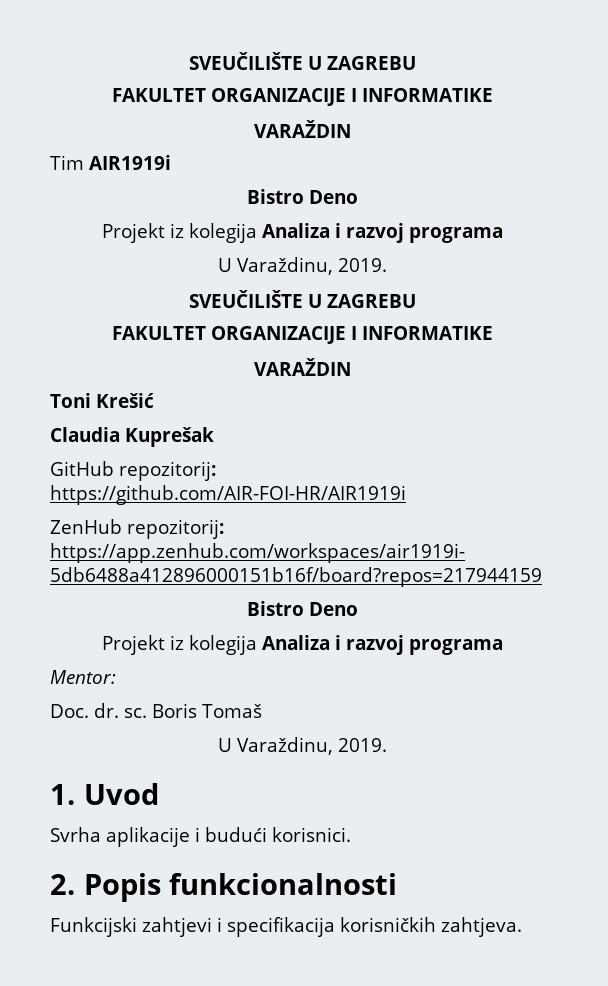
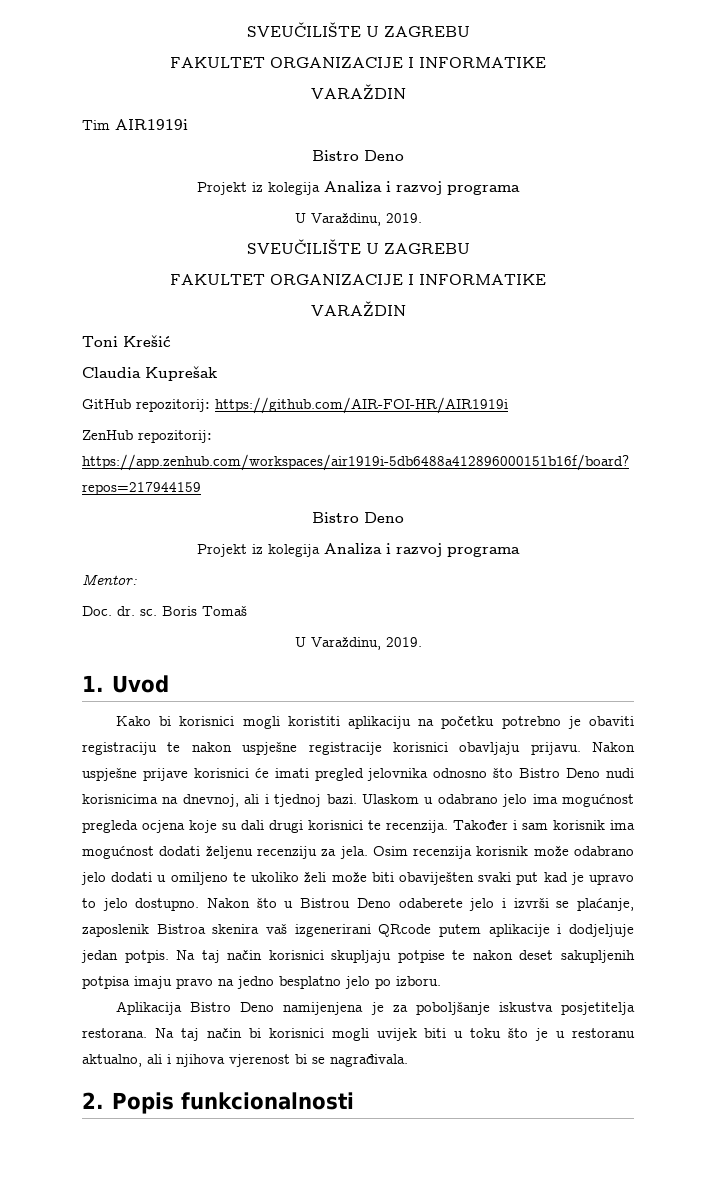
- Svrha aplikacije i budući korisnici.
+ Kako bi korisnici mogli koristiti aplikaciju na početku potrebno je obaviti registraciju te nakon uspješne registracije korisnici obavljaju prijavu. Nakon uspješne prijave korisnici će imati pregled jelovnika odnosno što Bistro Deno nudi korisnicima na dnevnoj, ali i tjednoj bazi. Ulaskom u odabrano jelo ima mogućnost pregleda ocjena koje su dali drugi korisnici te recenzija. Također i sam korisnik ima mogućnost dodati željenu recenziju za jela. Osim recenzija korisnik može odabrano jelo dodati u omiljeno te ukoliko želi može biti obaviješten svaki put kad je upravo to jelo dostupno. Nakon što u Bistrou Deno odaberete jelo i izvrši se plaćanje, zaposlenik Bistroa skenira vaš izgenerirani QRcode putem aplikacije i dodjeljuje jedan potpis. Na taj način korisnici skupljaju potpise te nakon deset sakupljenih potpisa imaju pravo na jedno besplatno jelo po izboru.
+ Aplikacija Bistro Deno namijenjena je za poboljšanje iskustva posjetitelja restorana. Na taj način bi korisnici mogli uvijek biti u toku što je u restoranu aktualno, ali i njihova vjerenost bi se nagrađivala.
  2. Popis funkcionalnosti
- Funkcijski zahtjevi i specifikacija korisničkih zahtjeva.

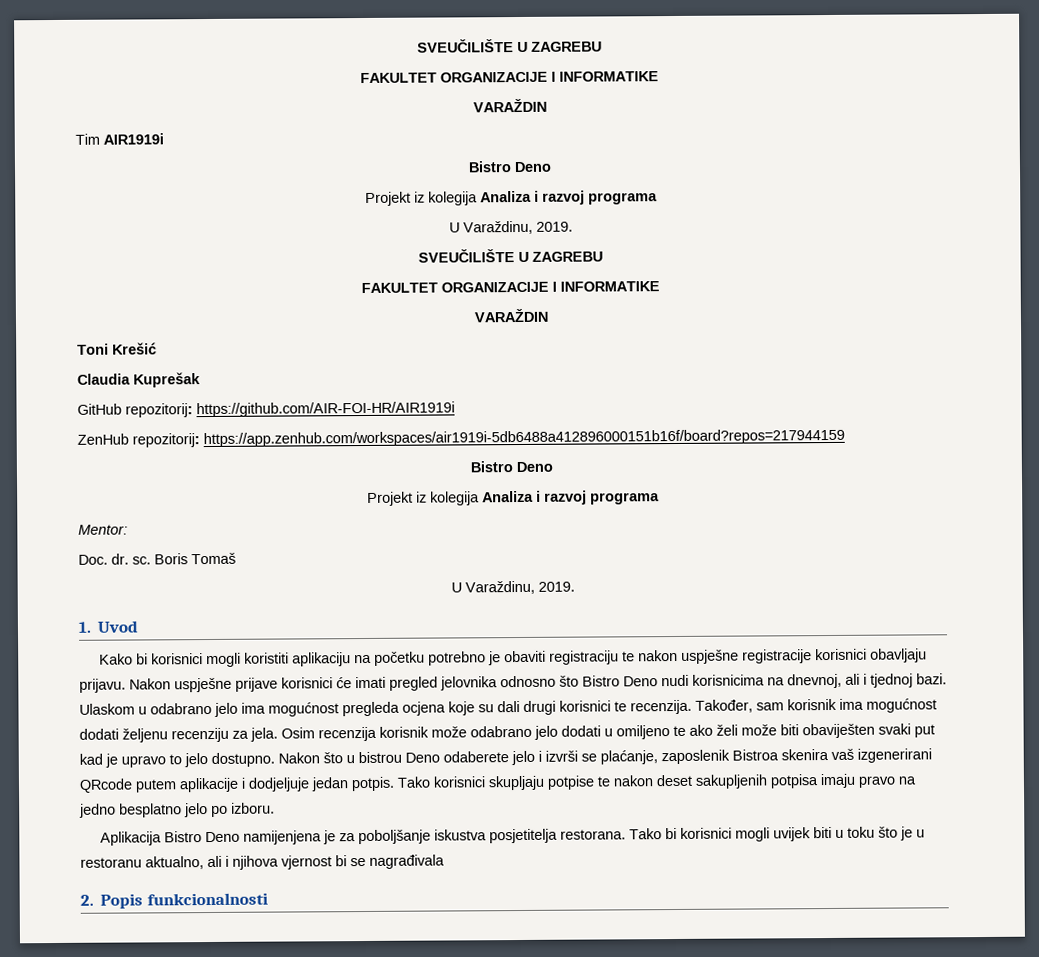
- Također i sam korisnik ima mogućnost dodati željenu recenziju za jela.
+ Također, sam korisnik ima mogućnost dodati željenu recenziju za jela.
- Osim recenzija korisnik može odabrano jelo dodati u omiljeno te ukoliko želi može biti obaviješten svaki put kad je upravo to jelo dostupno.
+ Osim recenzija korisnik može odabrano jelo dodati u omiljeno te ako želi može biti obaviješten svaki put kad je upravo to jelo dostupno.
- Nakon što u Bistrou Deno odaberete jelo i izvrši se plaćanje, zaposlenik Bistroa skenira vaš izgenerirani QRcode putem aplikacije i dodjeljuje jedan potpis.
+ Nakon što u bistrou Deno odaberete jelo i izvrši se plaćanje, zaposlenik Bistroa skenira vaš izgenerirani QRcode putem aplikacije i dodjeljuje jedan potpis.
- Na taj način korisnici skupljaju potpise te nakon deset sakupljenih potpisa imaju pravo na jedno besplatno jelo po izboru.
+ Tako korisnici skupljaju potpise te nakon deset sakupljenih potpisa imaju pravo na jedno besplatno jelo po izboru.
- Na taj način bi korisnici mogli uvijek biti u toku što je u restoranu aktualno, ali i njihova vjerenost bi se nagrađivala.
+ Tako bi korisnici mogli uvijek biti u toku što je u restoranu aktualno, ali i njihova vjernost bi se nagrađivala

